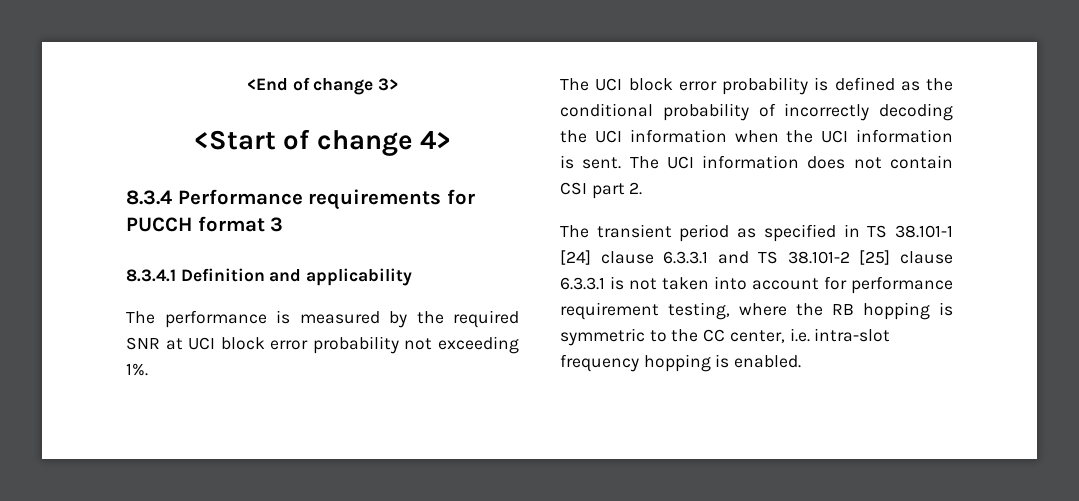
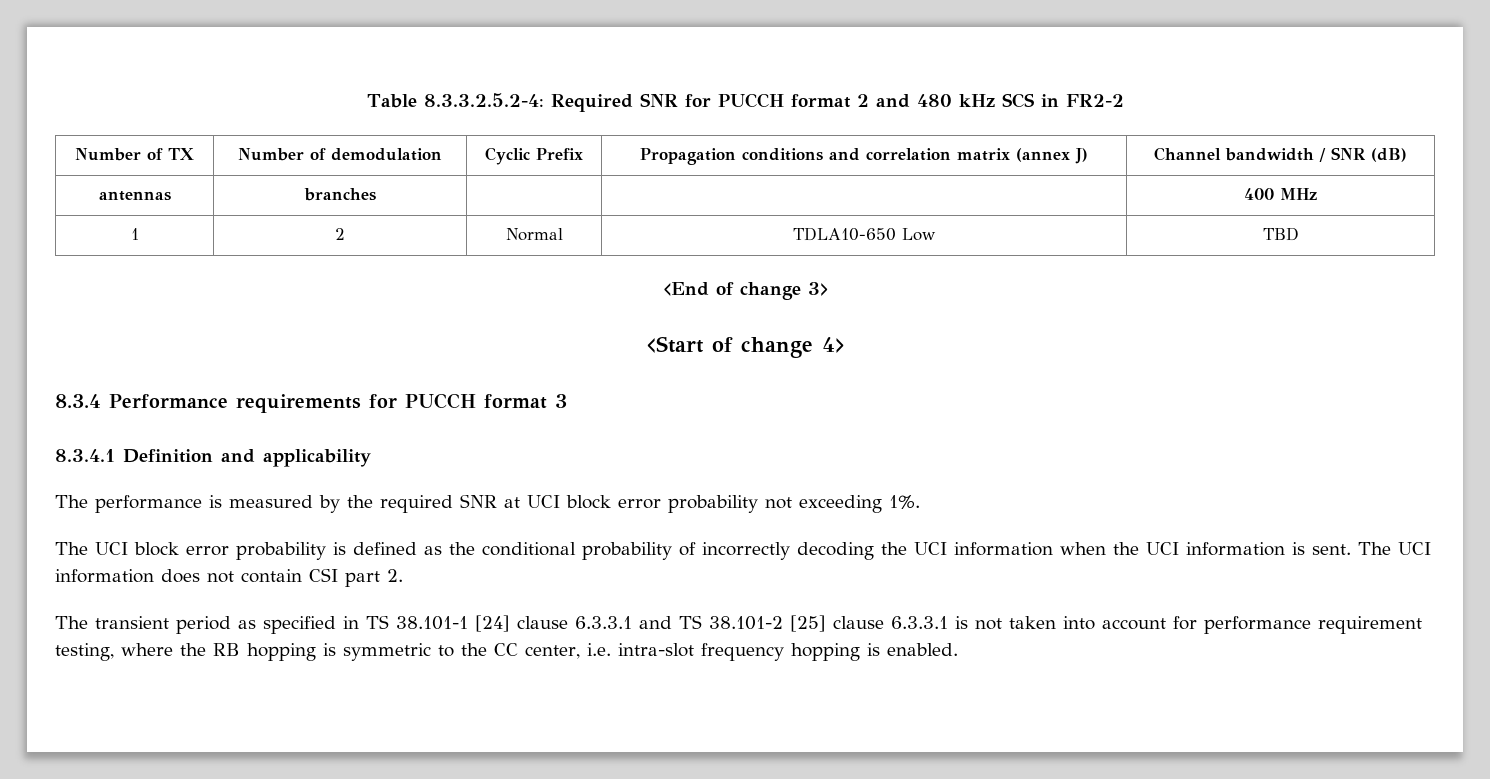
+ Table 8.3.3.2.5.2-4: Required SNR for PUCCH format 2 and 480 kHz SCS in FR2-2
+ Number of TX | Number of demodulation | Cyclic Prefix | Propagation conditions and correlation matrix (annex J) | Channel bandwidth / SNR (dB)
+ antennas | branches | | | 400 MHz
+ 1 | 2 | Normal | TDLA10-650 Low | TBD

